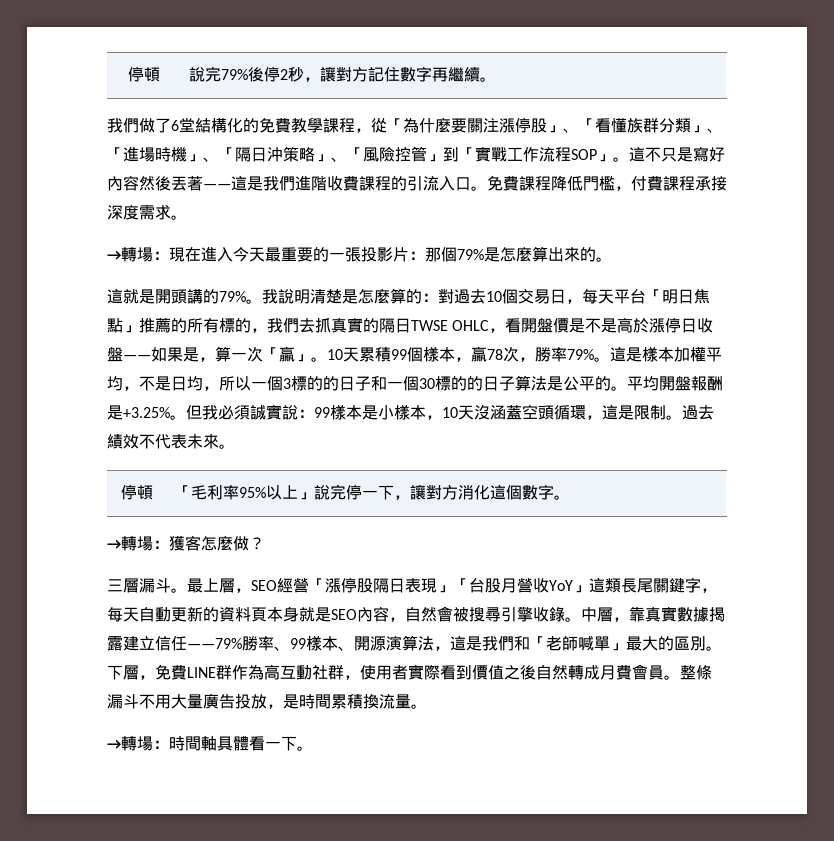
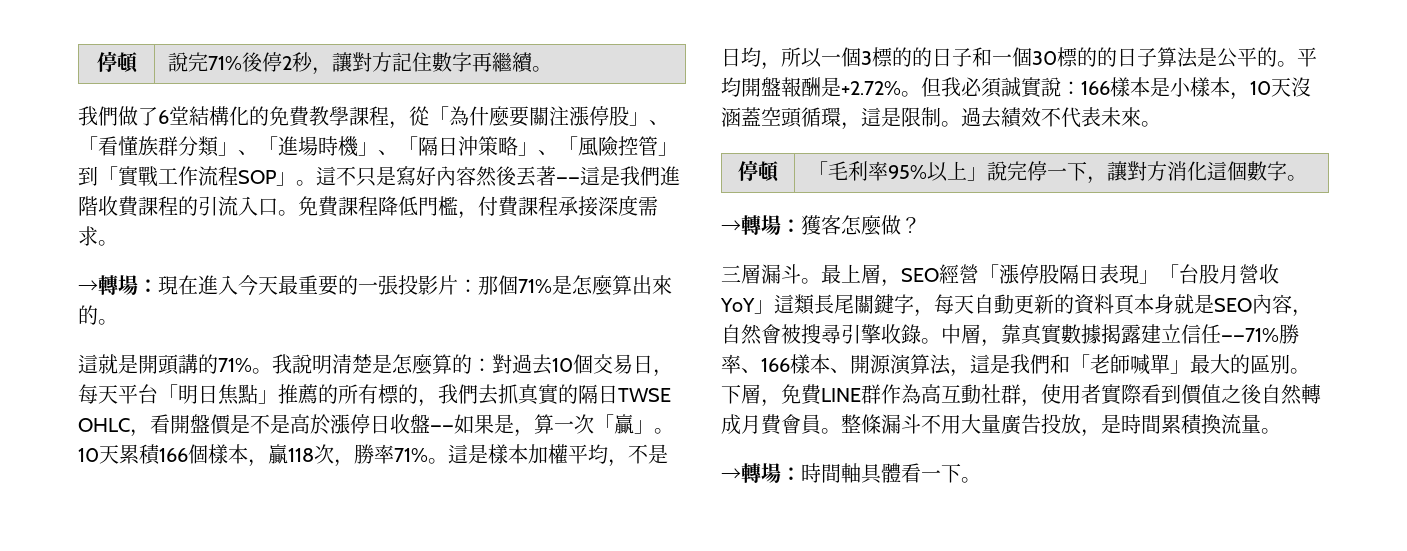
- 停頓 | 說完79%後停2秒，讓對方記住數字再繼續。
+ 停頓 | 說完71%後停2秒，讓對方記住數字再繼續。
- →轉場：現在進入今天最重要的一張投影片：那個79%是怎麼算出來的。
+ →轉場：現在進入今天最重要的一張投影片：那個71%是怎麼算出來的。
- 這就是開頭講的79%。
+ 這就是開頭講的71%。
- 10天累積99個樣本，贏78次，勝率79%。
+ 10天累積166個樣本，贏118次，勝率71%。
- 平均開盤報酬是+3.25%。
+ 平均開盤報酬是+2.72%。
- 但我必須誠實說：99樣本是小樣本，10天沒涵蓋空頭循環，這是限制。
+ 但我必須誠實說：166樣本是小樣本，10天沒涵蓋空頭循環，這是限制。
- 中層，靠真實數據揭露建立信任——79%勝率、99樣本、開源演算法，這是我們和「老師喊單」最大的區別。
+ 中層，靠真實數據揭露建立信任——71%勝率、166樣本、開源演算法，這是我們和「老師喊單」最大的區別。

